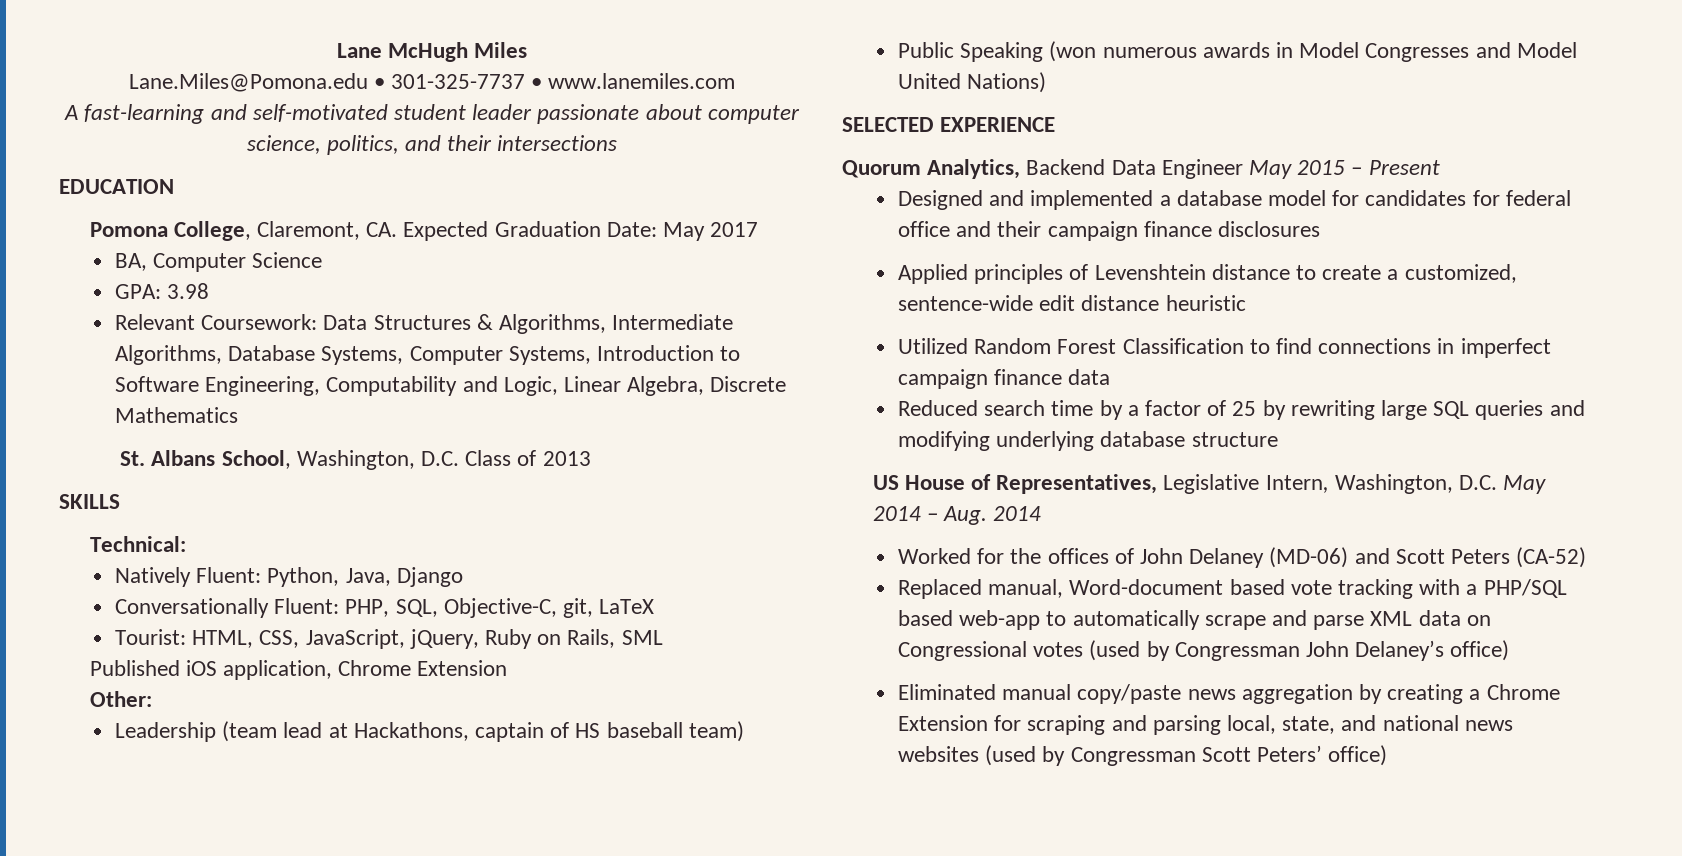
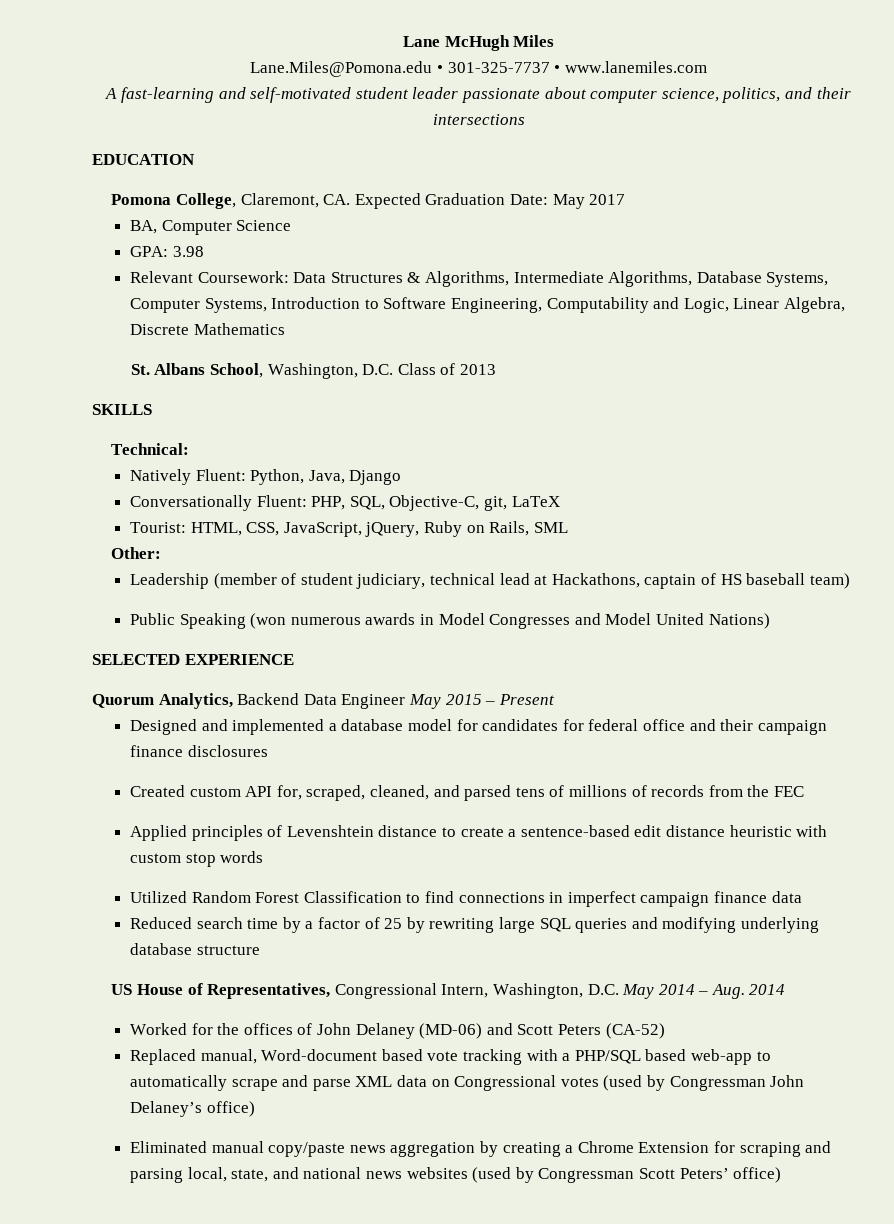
- Published iOS application, Chrome Extension
  Other:
- Leadership (team lead at Hackathons, captain of HS baseball team)
+ Leadership (member of student judiciary, technical lead at Hackathons, captain of HS baseball team)
+ Created custom API for, scraped, cleaned, and parsed tens of millions of records from the FEC
- Applied principles of Levenshtein distance to create a customized, sentence-wide edit distance heuristic
+ Applied principles of Levenshtein distance to create a sentence-based edit distance heuristic with custom stop words
- US House of Representatives, Legislative Intern, Washington, D.C. May 2014 – Aug. 2014
+ US House of Representatives, Congressional Intern, Washington, D.C. May 2014 – Aug. 2014

